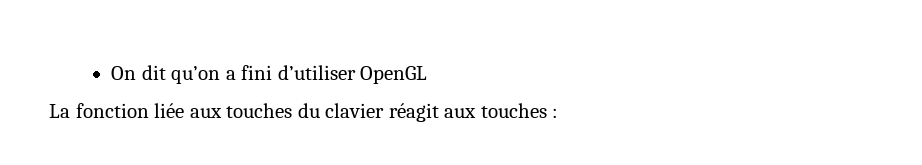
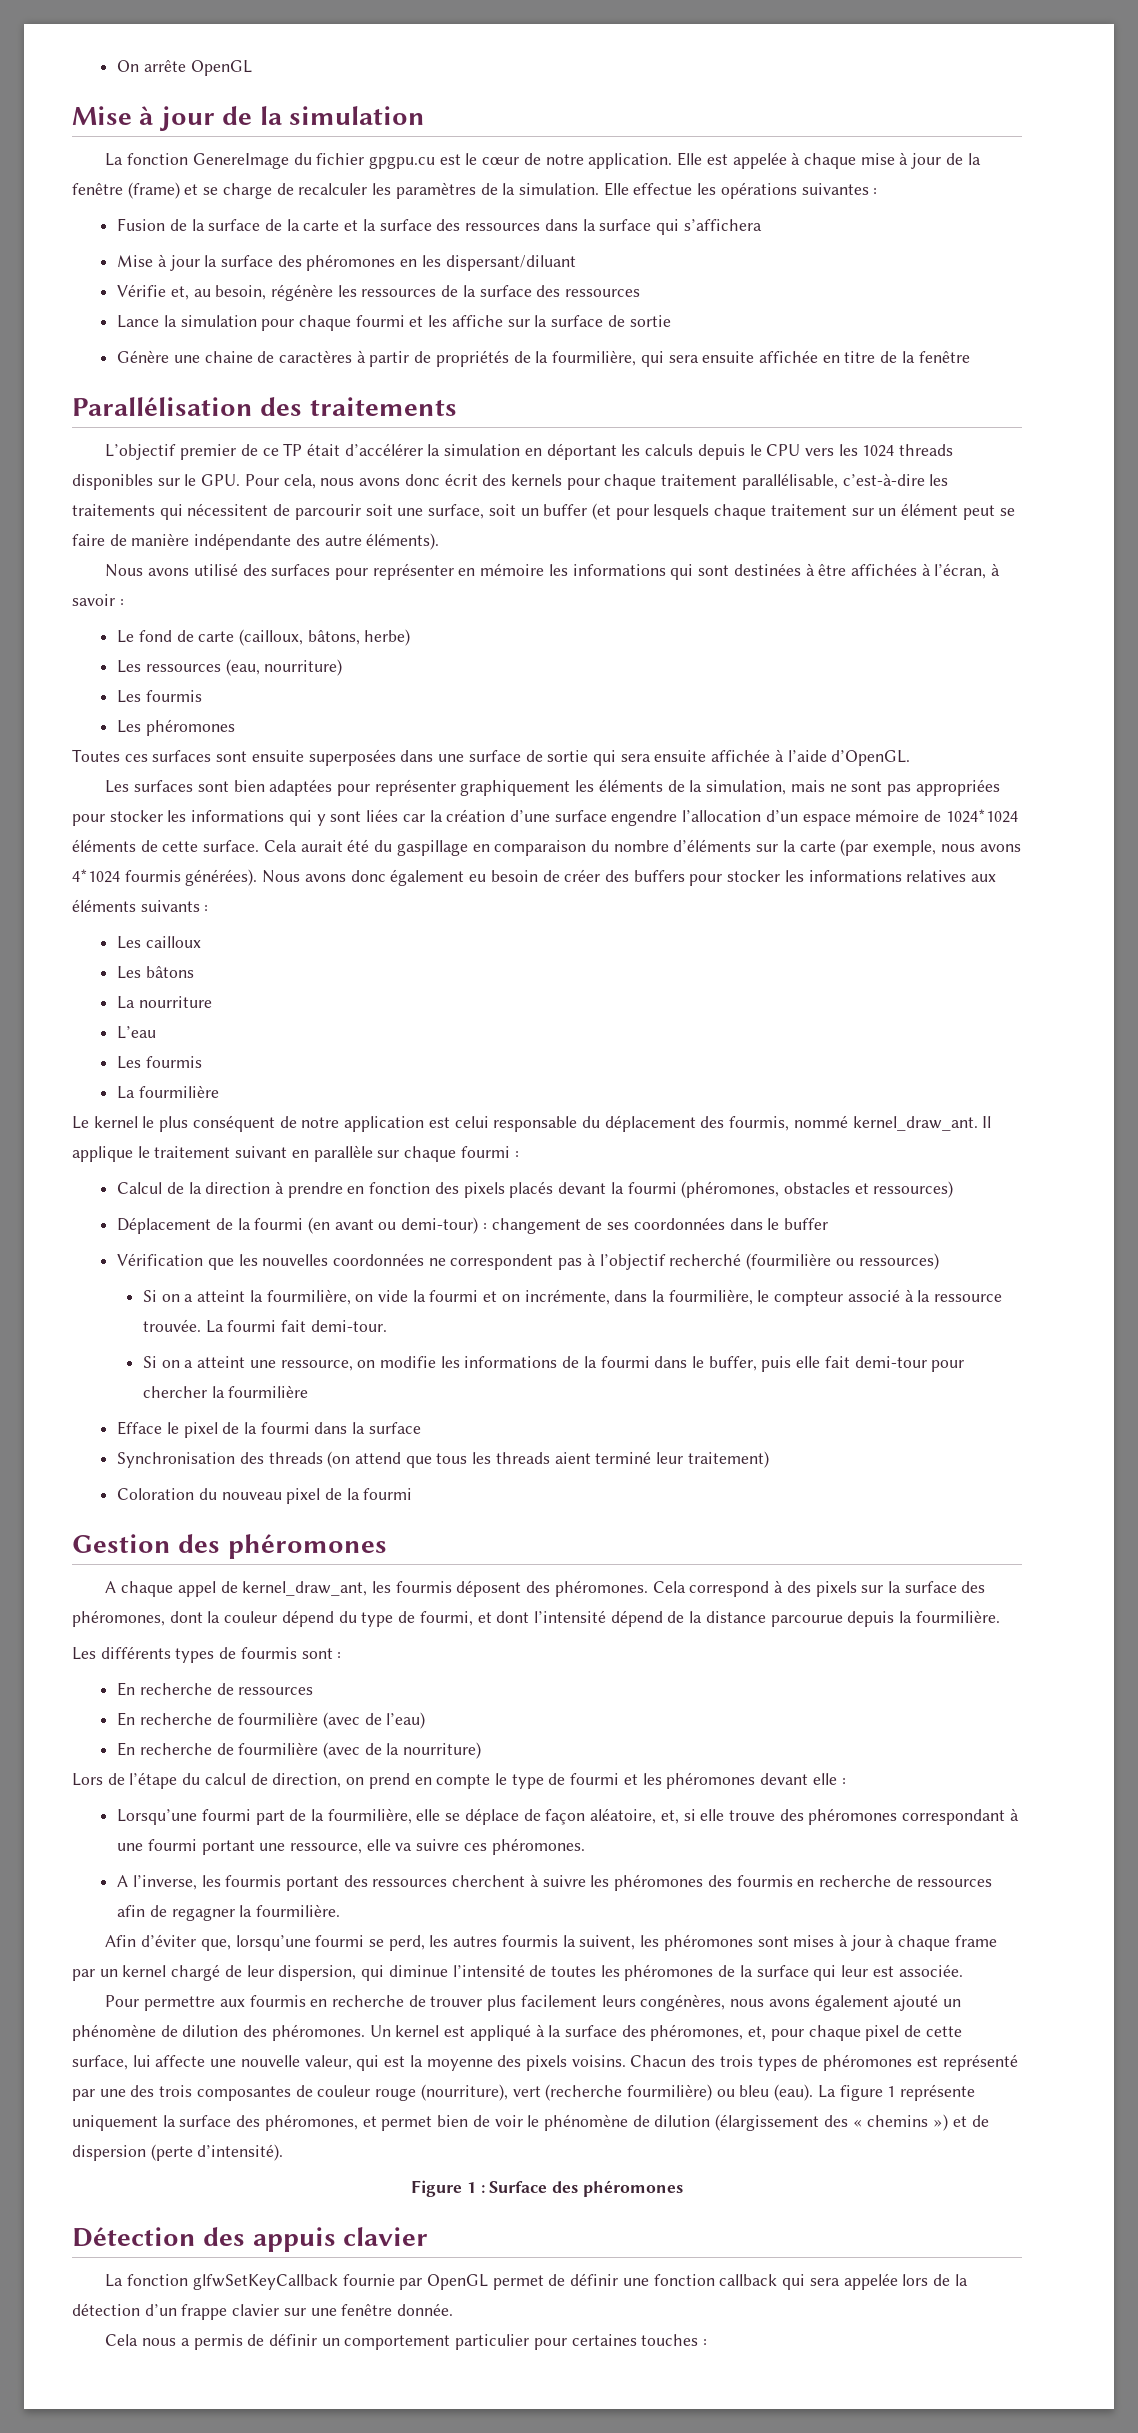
- On dit qu’on a fini d’utiliser OpenGL
- La fonction liée aux touches du clavier réagit aux touches :
+ On arrête OpenGL
+ Mise à jour de la simulation
+ La fonction GenereImage du fichier gpgpu.cu est le cœur de notre application. Elle est appelée à chaque mise à jour de la fenêtre (frame) et se charge de recalculer les paramètres de la simulation. Elle effectue les opérations suivantes :
+ Fusion de la surface de la carte et la surface des ressources dans la surface qui s’affichera
+ Mise à jour la surface des phéromones en les dispersant/diluant
+ Vérifie et, au besoin, régénère les ressources de la surface des ressources
+ Lance la simulation pour chaque fourmi et les affiche sur la surface de sortie
+ Génère une chaine de caractères à partir de propriétés de la fourmilière, qui sera ensuite affichée en titre de la fenêtre
+ Parallélisation des traitements
+ L’objectif premier de ce TP était d’accélérer la simulation en déportant les calculs depuis le CPU vers les 1024 threads disponibles sur le GPU. Pour cela, nous avons donc écrit des kernels pour chaque traitement parallélisable, c’est-à-dire les traitements qui nécessitent de parcourir soit une surface, soit un buffer (et pour lesquels chaque traitement sur un élément peut se faire de manière indépendante des autre éléments).
+ Nous avons utilisé des surfaces pour représenter en mémoire les informations qui sont destinées à être affichées à l’écran, à savoir :
+ Le fond de carte (cailloux, bâtons, herbe)
+ Les ressources (eau, nourriture)
+ Les fourmis
+ Les phéromones
+ Toutes ces surfaces sont ensuite superposées dans une surface de sortie qui sera ensuite affichée à l’aide d’OpenGL.
+ Les surfaces sont bien adaptées pour représenter graphiquement les éléments de la simulation, mais ne sont pas appropriées pour stocker les informations qui y sont liées car la création d’une surface engendre l’allocation d’un espace mémoire de 1024*1024 éléments de cette surface. Cela aurait été du gaspillage en comparaison du nombre d’éléments sur la carte (par exemple, nous avons 4*1024 fourmis générées). Nous avons donc également eu besoin de créer des buffers pour stocker les informations relatives aux éléments suivants :
+ Les cailloux
+ Les bâtons
+ La nourriture
+ L’eau
+ Les fourmis
+ La fourmilière
+ Le kernel le plus conséquent de notre application est celui responsable du déplacement des fourmis, nommé kernel_draw_ant. Il applique le traitement suivant en parallèle sur chaque fourmi :
+ Calcul de la direction à prendre en fonction des pixels placés devant la fourmi (phéromones, obstacles et ressources)
+ Déplacement de la fourmi (en avant ou demi-tour) : changement de ses coordonnées dans le buffer
+ Vérification que les nouvelles coordonnées ne correspondent pas à l’objectif recherché (fourmilière ou ressources)
+ Si on a atteint la fourmilière, on vide la fourmi et on incrémente, dans la fourmilière, le compteur associé à la ressource trouvée. La fourmi fait demi-tour.
+ Si on a atteint une ressource, on modifie les informations de la fourmi dans le buffer, puis elle fait demi-tour pour chercher la fourmilière
+ Efface le pixel de la fourmi dans la surface
+ Synchronisation des threads (on attend que tous les threads aient terminé leur traitement)
+ Coloration du nouveau pixel de la fourmi
+ Gestion des phéromones
+ A chaque appel de kernel_draw_ant, les fourmis déposent des phéromones. Cela correspond à des pixels sur la surface des phéromones, dont la couleur dépend du type de fourmi, et dont l’intensité dépend de la distance parcourue depuis la fourmilière.
+ Les différents types de fourmis sont :
+ En recherche de ressources
+ En recherche de fourmilière (avec de l’eau)
+ En recherche de fourmilière (avec de la nourriture)
+ Lors de l’étape du calcul de direction, on prend en compte le type de fourmi et les phéromones devant elle :
+ Lorsqu’une fourmi part de la fourmilière, elle se déplace de façon aléatoire, et, si elle trouve des phéromones correspondant à une fourmi portant une ressource, elle va suivre ces phéromones.
+ A l’inverse, les fourmis portant des ressources cherchent à suivre les phéromones des fourmis en recherche de ressources afin de regagner la fourmilière.
+ Afin d’éviter que, lorsqu’une fourmi se perd, les autres fourmis la suivent, les phéromones sont mises à jour à chaque frame par un kernel chargé de leur dispersion, qui diminue l’intensité de toutes les phéromones de la surface qui leur est associée.
+ Pour permettre aux fourmis en recherche de trouver plus facilement leurs congénères, nous avons également ajouté un phénomène de dilution des phéromones. Un kernel est appliqué à la surface des phéromones, et, pour chaque pixel de cette surface, lui affecte une nouvelle valeur, qui est la moyenne des pixels voisins. Chacun des trois types de phéromones est représenté par une des trois composantes de couleur rouge (nourriture), vert (recherche fourmilière) ou bleu (eau). La figure 1 représente uniquement la surface des phéromones, et permet bien de voir le phénomène de dilution (élargissement des « chemins ») et de dispersion (perte d’intensité).
+ Figure 1 : Surface des phéromones
+ Détection des appuis clavier
+ La fonction glfwSetKeyCallback fournie par OpenGL permet de définir une fonction callback qui sera appelée lors de la détection d’un frappe clavier sur une fenêtre donnée.
+ Cela nous a permis de définir un comportement particulier pour certaines touches :

